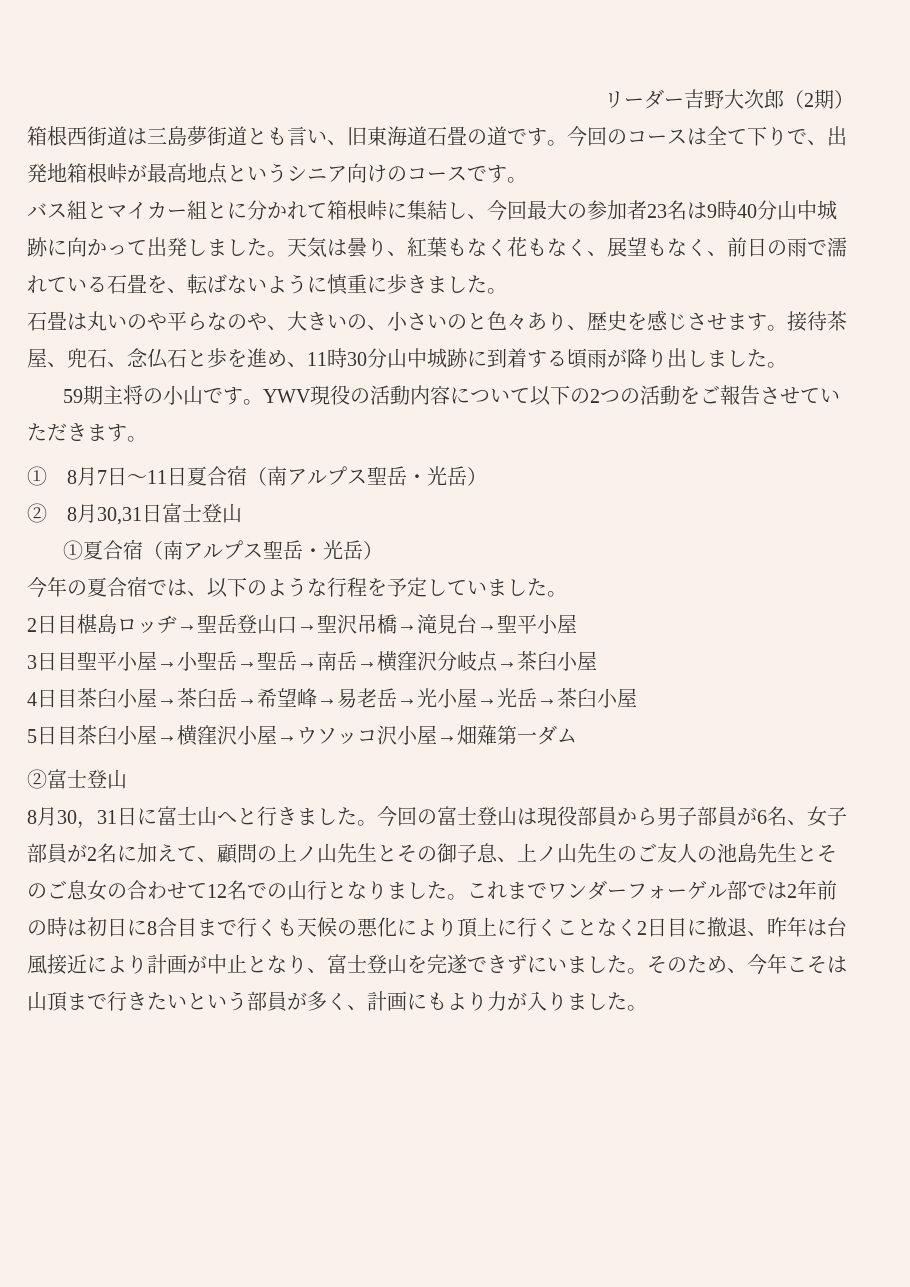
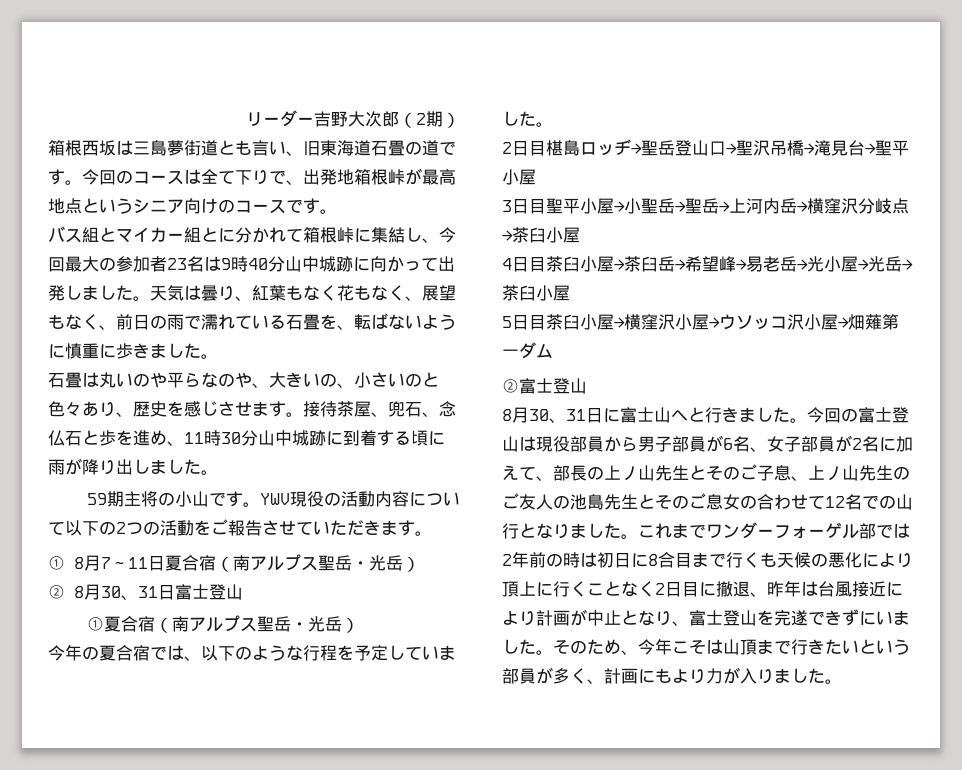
- 箱根西街道は三島夢街道とも言い、旧東海道石畳の道です。
+ 箱根西坂は三島夢街道とも言い、旧東海道石畳の道です。
- 接待茶屋、兜石、念仏石と歩を進め、11時30分山中城跡に到着する頃雨が降り出しました。
+ 接待茶屋、兜石、念仏石と歩を進め、11時30分山中城跡に到着する頃に雨が降り出しました。
- ① 8月7日～11日夏合宿（南アルプス聖岳・光岳）
+ ① 8月7～11日夏合宿（南アルプス聖岳・光岳）
- ② 8月30,31日富士登山
+ ② 8月30、31日富士登山
- 3日目聖平小屋→小聖岳→聖岳→南岳→横窪沢分岐点→茶臼小屋
+ 3日目聖平小屋→小聖岳→聖岳→上河内岳→横窪沢分岐点→茶臼小屋
- 8月30，31日に富士山へと行きました。
+ 8月30、31日に富士山へと行きました。
- 今回の富士登山は現役部員から男子部員が6名、女子部員が2名に加えて、顧問の上ノ山先生とその御子息、上ノ山先生のご友人の池島先生とそのご息女の合わせて12名での山行となりました。
+ 今回の富士登山は現役部員から男子部員が6名、女子部員が2名に加えて、部長の上ノ山先生とそのご子息、上ノ山先生のご友人の池島先生とそのご息女の合わせて12名での山行となりました。

